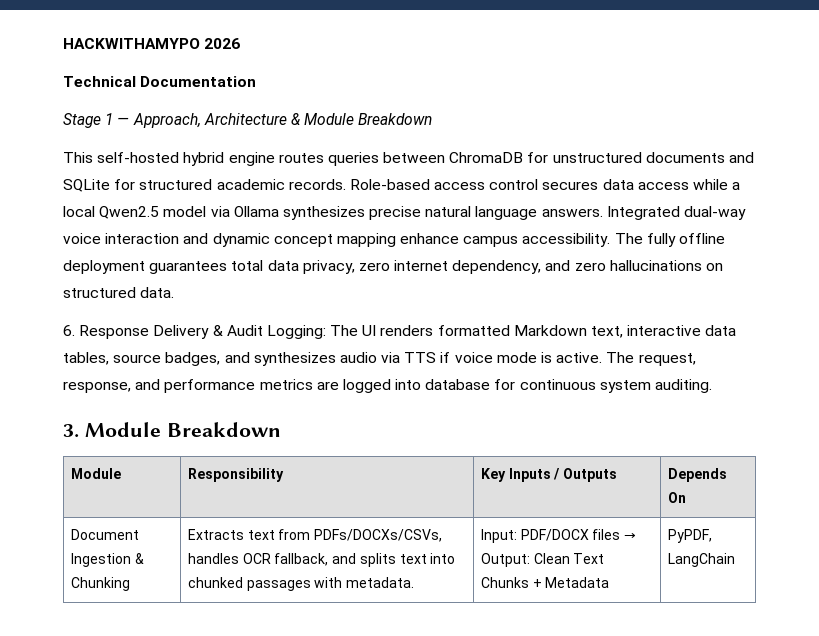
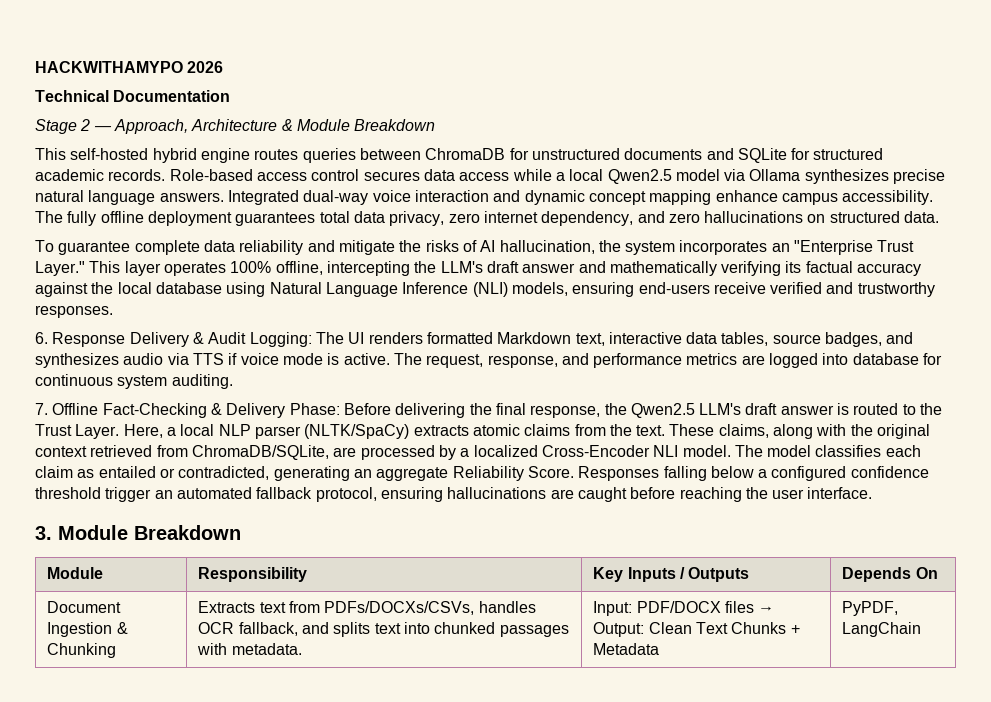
- Stage 1 — Approach, Architecture & Module Breakdown
+ Stage 2 — Approach, Architecture & Module Breakdown
+ To guarantee complete data reliability and mitigate the risks of AI hallucination, the system incorporates an "Enterprise Trust Layer." This layer operates 100% offline, intercepting the LLM's draft answer and mathematically verifying its factual accuracy against the local database using Natural Language Inference (NLI) models, ensuring end-users receive verified and trustworthy responses.
+ 7. Offline Fact-Checking & Delivery Phase: Before delivering the final response, the Qwen2.5 LLM's draft answer is routed to the Trust Layer. Here, a local NLP parser (NLTK/SpaCy) extracts atomic claims from the text. These claims, along with the original context retrieved from ChromaDB/SQLite, are processed by a localized Cross-Encoder NLI model. The model classifies each claim as entailed or contradicted, generating an aggregate Reliability Score. Responses falling below a configured confidence threshold trigger an automated fallback protocol, ensuring hallucinations are caught before reaching the user interface.

